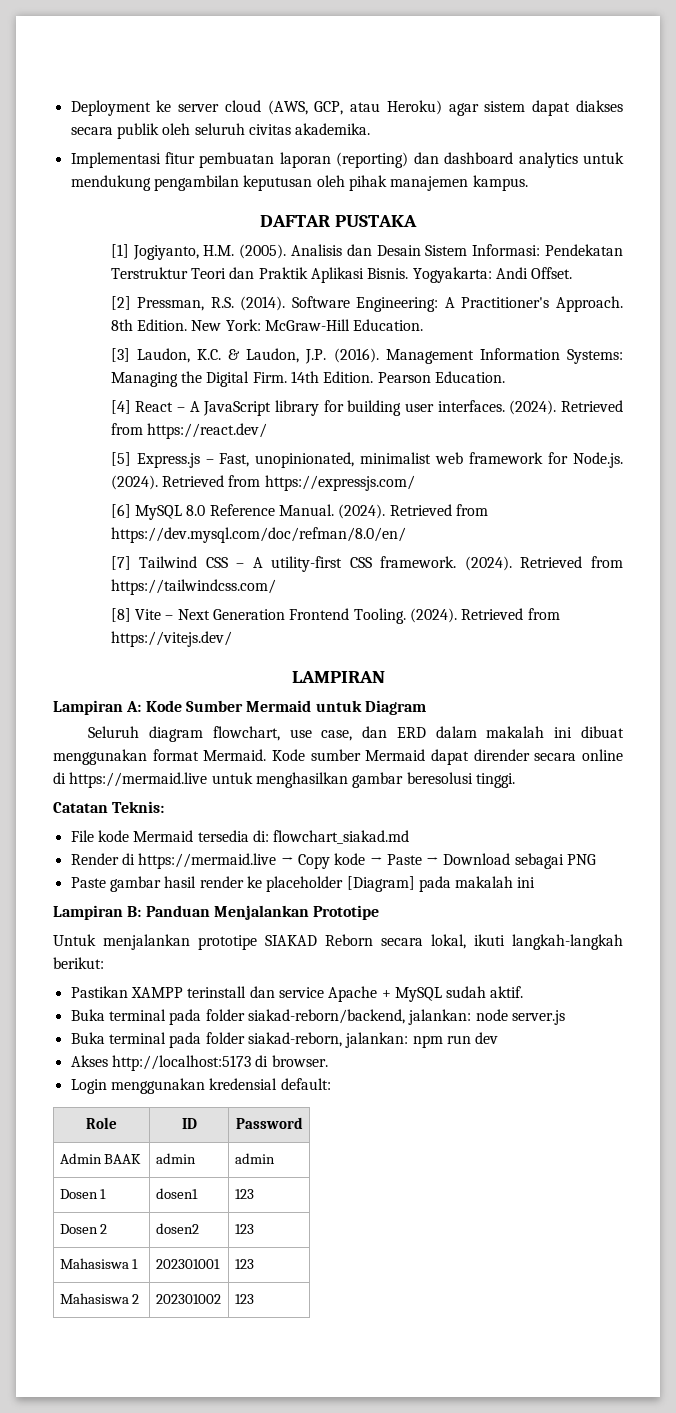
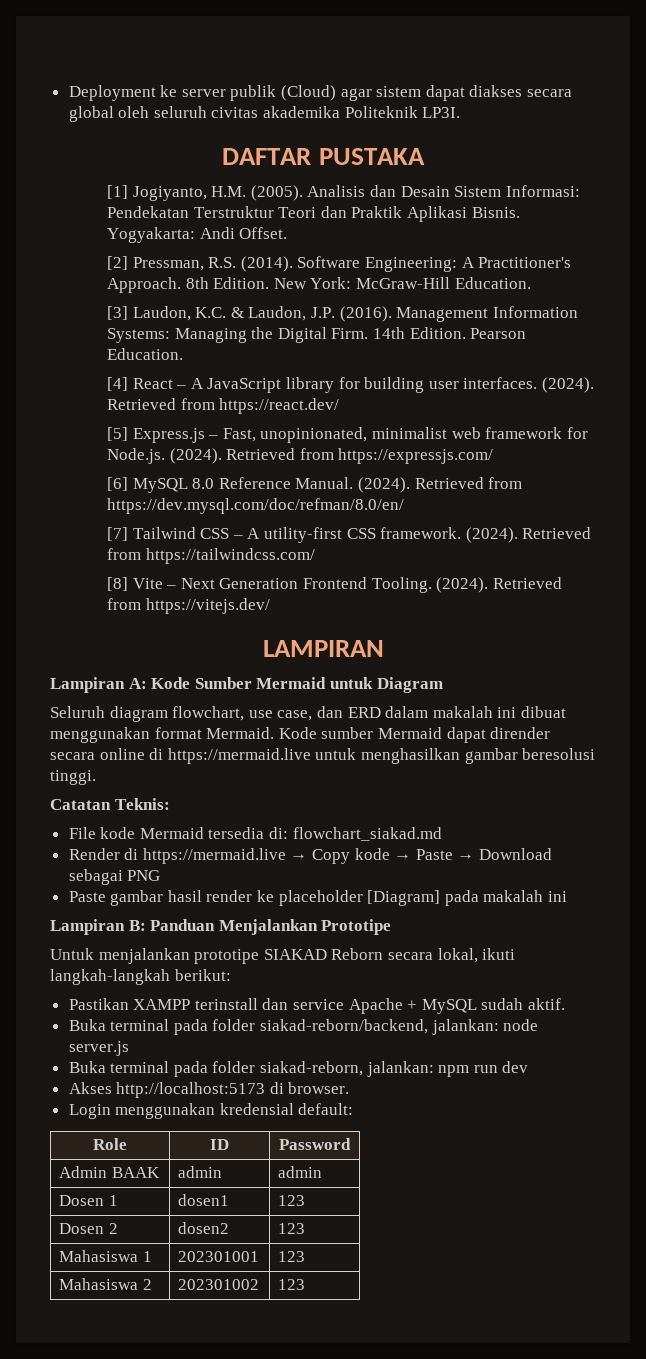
- Deployment ke server cloud (AWS, GCP, atau Heroku) agar sistem dapat diakses secara publik oleh seluruh civitas akademika.
- Implementasi fitur pembuatan laporan (reporting) dan dashboard analytics untuk mendukung pengambilan keputusan oleh pihak manajemen kampus.
+ Deployment ke server publik (Cloud) agar sistem dapat diakses secara global oleh seluruh civitas akademika Politeknik LP3I.

